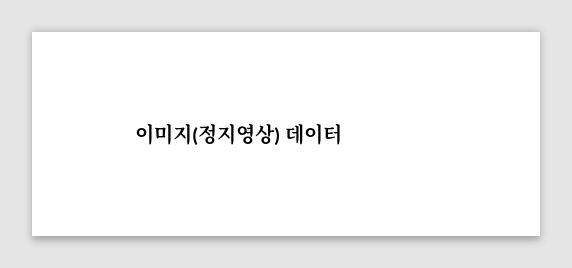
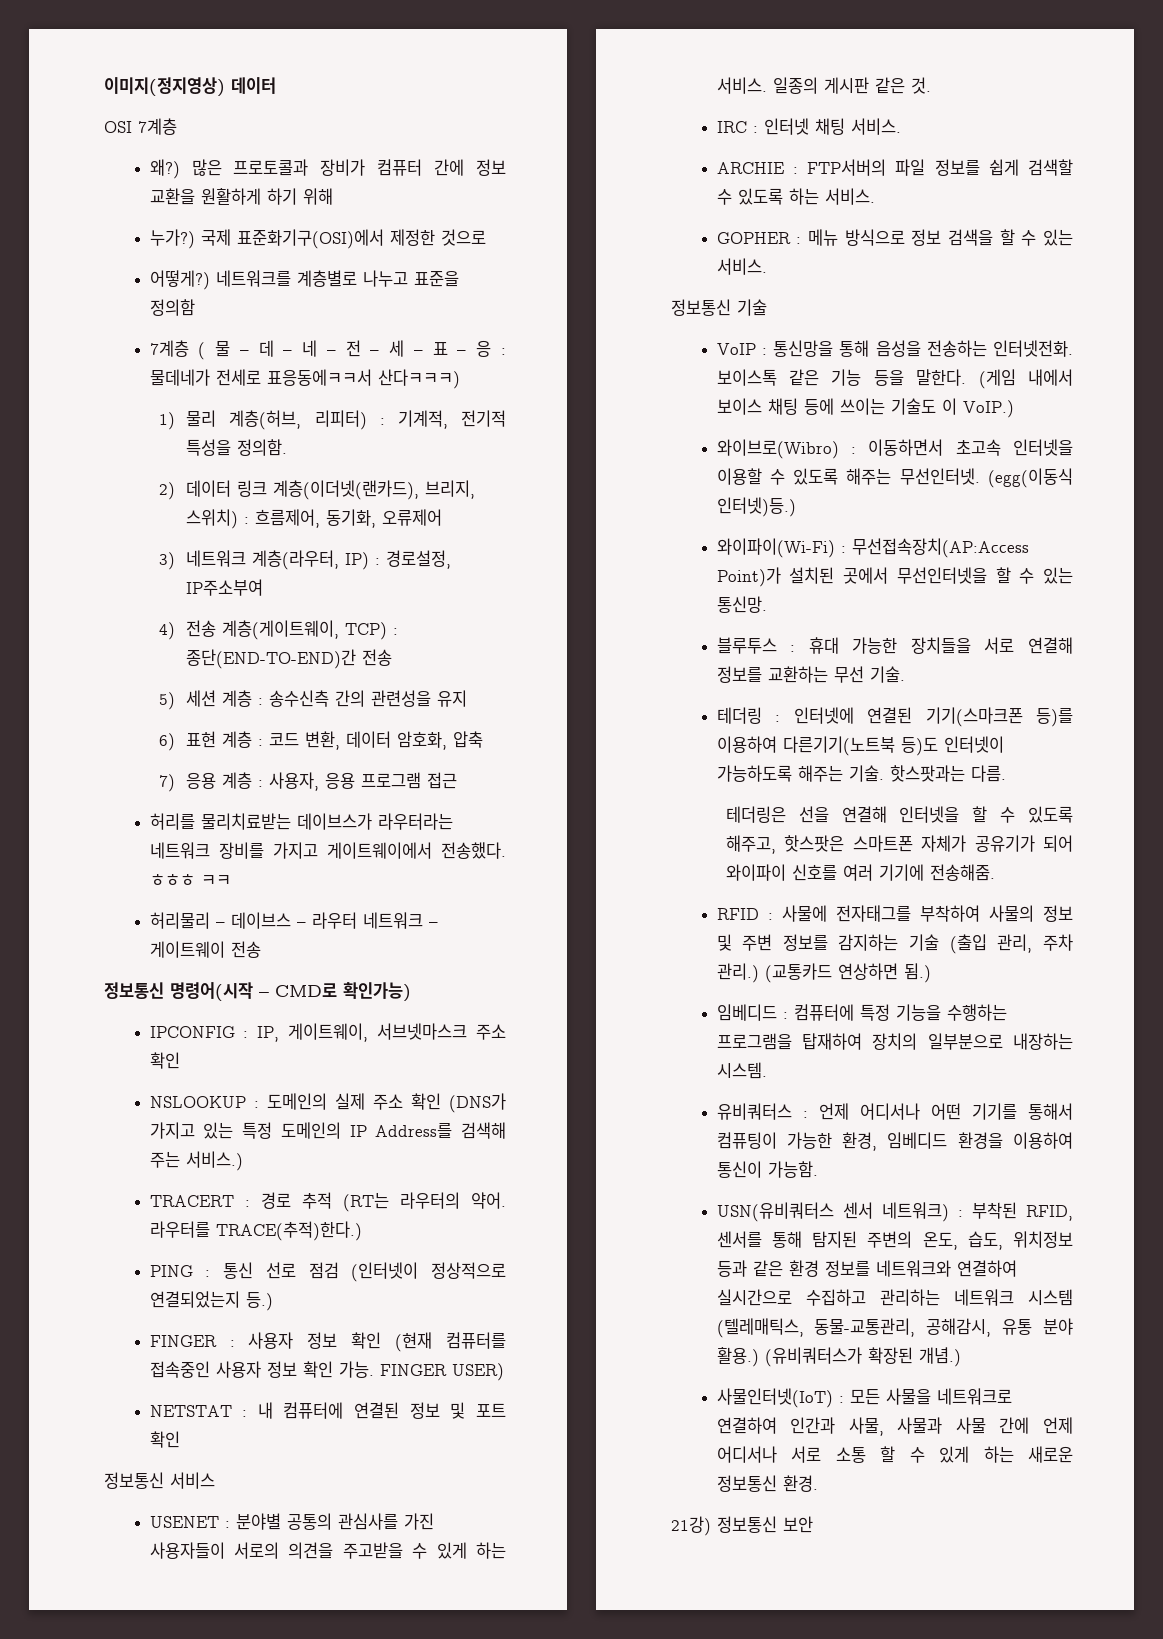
+ OSI 7계층
+ 왜?) 많은 프로토콜과 장비가 컴퓨터 간에 정보 교환을 원활하게 하기 위해
+ 누가?) 국제 표준화기구(OSI)에서 제정한 것으로
+ 어떻게?) 네트워크를 계층별로 나누고 표준을 정의함
+ 7계층 ( 물 – 데 – 네 – 전 – 세 – 표 – 응 : 물데네가 전세로 표응동에ㅋㅋ서 산다ㅋㅋㅋ)
+ 1) 물리 계층(허브, 리피터) : 기계적, 전기적 특성을 정의함.
+ 2) 데이터 링크 계층(이더넷(랜카드), 브리지, 스위치) : 흐름제어, 동기화, 오류제어
+ 3) 네트워크 계층(라우터, IP) : 경로설정, IP주소부여
+ 4) 전송 계층(게이트웨이, TCP) : 종단(END-TO-END)간 전송
+ 5) 세션 계층 : 송수신측 간의 관련성을 유지
+ 6) 표현 계층 : 코드 변환, 데이터 암호화, 압축
+ 7) 응용 계층 : 사용자, 응용 프로그램 접근
+ 허리를 물리치료받는 데이브스가 라우터라는 네트워크 장비를 가지고 게이트웨이에서 전송했다. ㅎㅎㅎ ㅋㅋ
+ 허리물리 – 데이브스 – 라우터 네트워크 – 게이트웨이 전송
+ 정보통신 명령어(시작 – CMD로 확인가능)
+ IPCONFIG : IP, 게이트웨이, 서브넷마스크 주소 확인
+ NSLOOKUP : 도메인의 실제 주소 확인 (DNS가 가지고 있는 특정 도메인의 IP Address를 검색해 주는 서비스.)
+ TRACERT : 경로 추적 (RT는 라우터의 약어. 라우터를 TRACE(추적)한다.)
+ PING : 통신 선로 점검 (인터넷이 정상적으로 연결되었는지 등.)
+ FINGER : 사용자 정보 확인 (현재 컴퓨터를 접속중인 사용자 정보 확인 가능. FINGER USER)
+ NETSTAT : 내 컴퓨터에 연결된 정보 및 포트 확인
+ 정보통신 서비스
+ USENET : 분야별 공통의 관심사를 가진 사용자들이 서로의 의견을 주고받을 수 있게 하는 서비스. 일종의 게시판 같은 것.
+ IRC : 인터넷 채팅 서비스.
+ ARCHIE : FTP서버의 파일 정보를 쉽게 검색할 수 있도록 하는 서비스.
+ GOPHER : 메뉴 방식으로 정보 검색을 할 수 있는 서비스.
+ 정보통신 기술
+ VoIP : 통신망을 통해 음성을 전송하는 인터넷전화. 보이스톡 같은 기능 등을 말한다. (게임 내에서 보이스 채팅 등에 쓰이는 기술도 이 VoIP.)
+ 와이브로(Wibro) : 이동하면서 초고속 인터넷을 이용할 수 있도록 해주는 무선인터넷. (egg(이동식 인터넷)등.)
+ 와이파이(Wi-Fi) : 무선접속장치(AP:Access Point)가 설치된 곳에서 무선인터넷을 할 수 있는 통신망.
+ 블루투스 : 휴대 가능한 장치들을 서로 연결해 정보를 교환하는 무선 기술.
+ 테더링 : 인터넷에 연결된 기기(스마크폰 등)를 이용하여 다른기기(노트북 등)도 인터넷이 가능하도록 해주는 기술. 핫스팟과는 다름.
+ 테더링은 선을 연결해 인터넷을 할 수 있도록 해주고, 핫스팟은 스마트폰 자체가 공유기가 되어 와이파이 신호를 여러 기기에 전송해줌.
+ RFID : 사물에 전자태그를 부착하여 사물의 정보 및 주변 정보를 감지하는 기술 (출입 관리, 주차 관리.) (교통카드 연상하면 됨.)
+ 임베디드 : 컴퓨터에 특정 기능을 수행하는 프로그램을 탑재하여 장치의 일부분으로 내장하는 시스템.
+ 유비쿼터스 : 언제 어디서나 어떤 기기를 통해서 컴퓨팅이 가능한 환경, 임베디드 환경을 이용하여 통신이 가능함.
+ USN(유비쿼터스 센서 네트워크) : 부착된 RFID, 센서를 통해 탐지된 주변의 온도, 습도, 위치정보 등과 같은 환경 정보를 네트워크와 연결하여 실시간으로 수집하고 관리하는 네트워크 시스템 (텔레매틱스, 동물-교통관리, 공해감시, 유통 분야 활용.) (유비쿼터스가 확장된 개념.)
+ 사물인터넷(IoT) : 모든 사물을 네트워크로 연결하여 인간과 사물, 사물과 사물 간에 언제 어디서나 서로 소통 할 수 있게 하는 새로운 정보통신 환경.
+ 21강) 정보통신 보안

